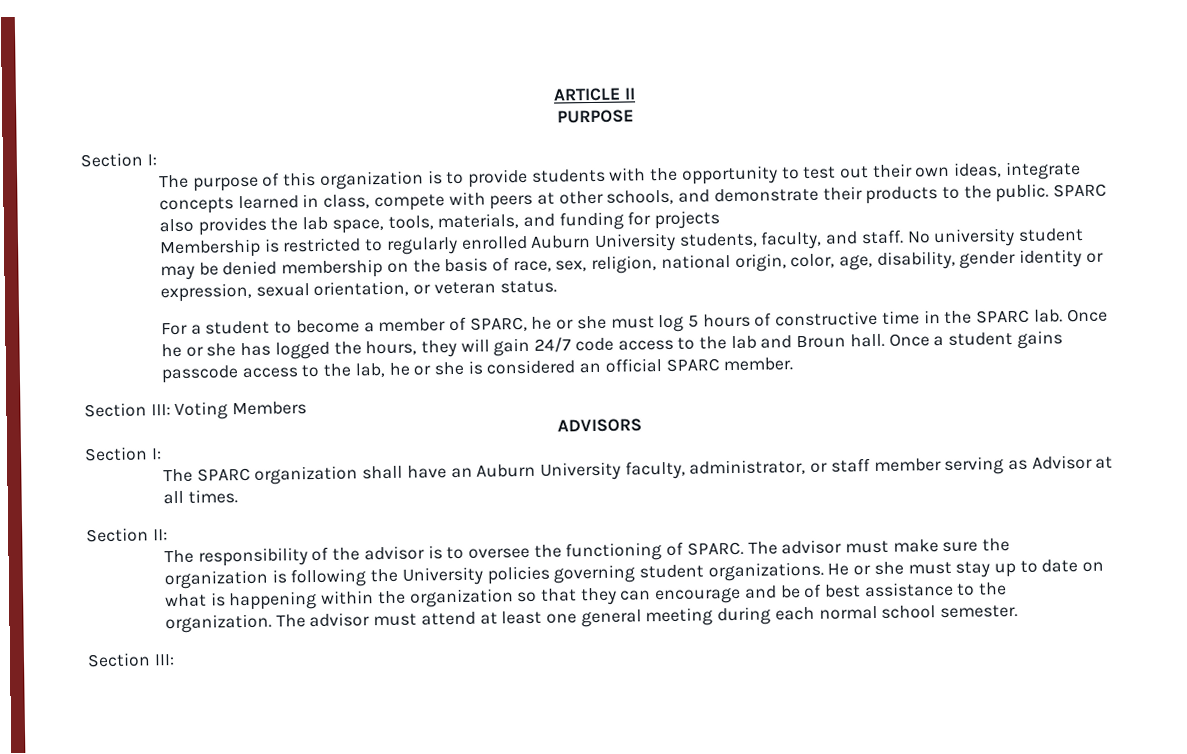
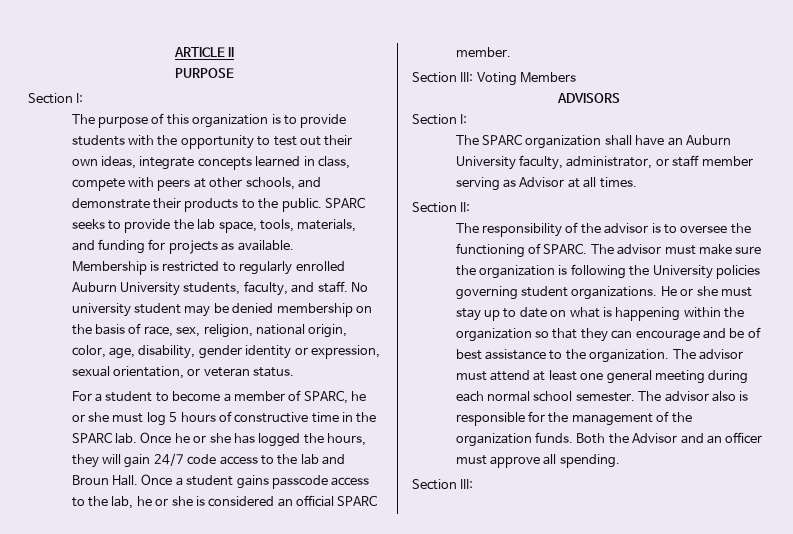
- SPARC also provides the lab space, tools, materials, and funding for projects
+ SPARC seeks to provide the lab space, tools, materials, and funding for projects as available.
- Once he or she has logged the hours, they will gain 24/7 code access to the lab and Broun hall.
+ Once he or she has logged the hours, they will gain 24/7 code access to the lab and Broun Hall.
+ The advisor also is responsible for the management of the organization funds. Both the Advisor and an officer must approve all spending.

